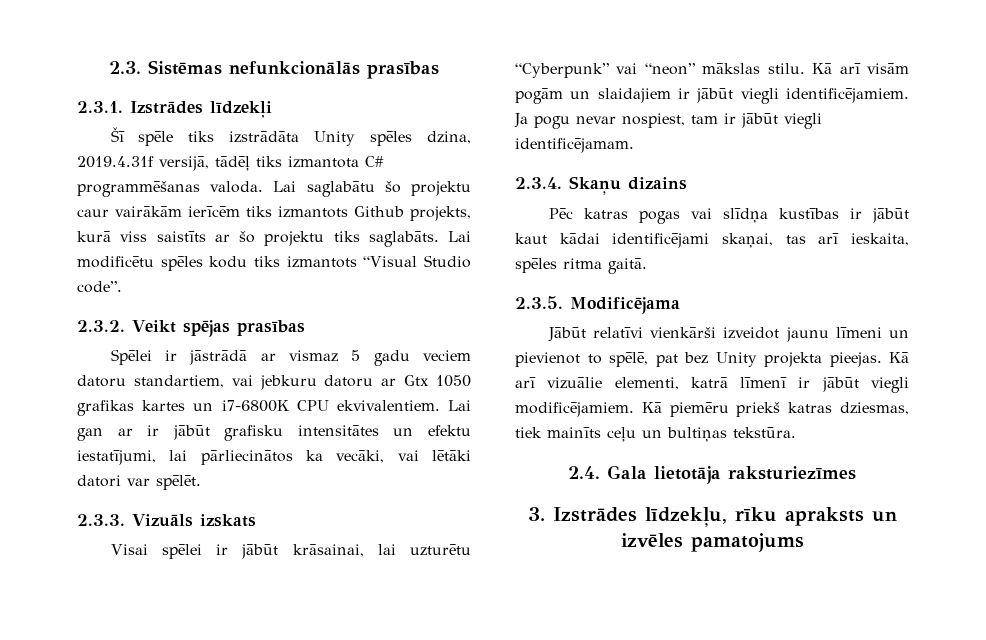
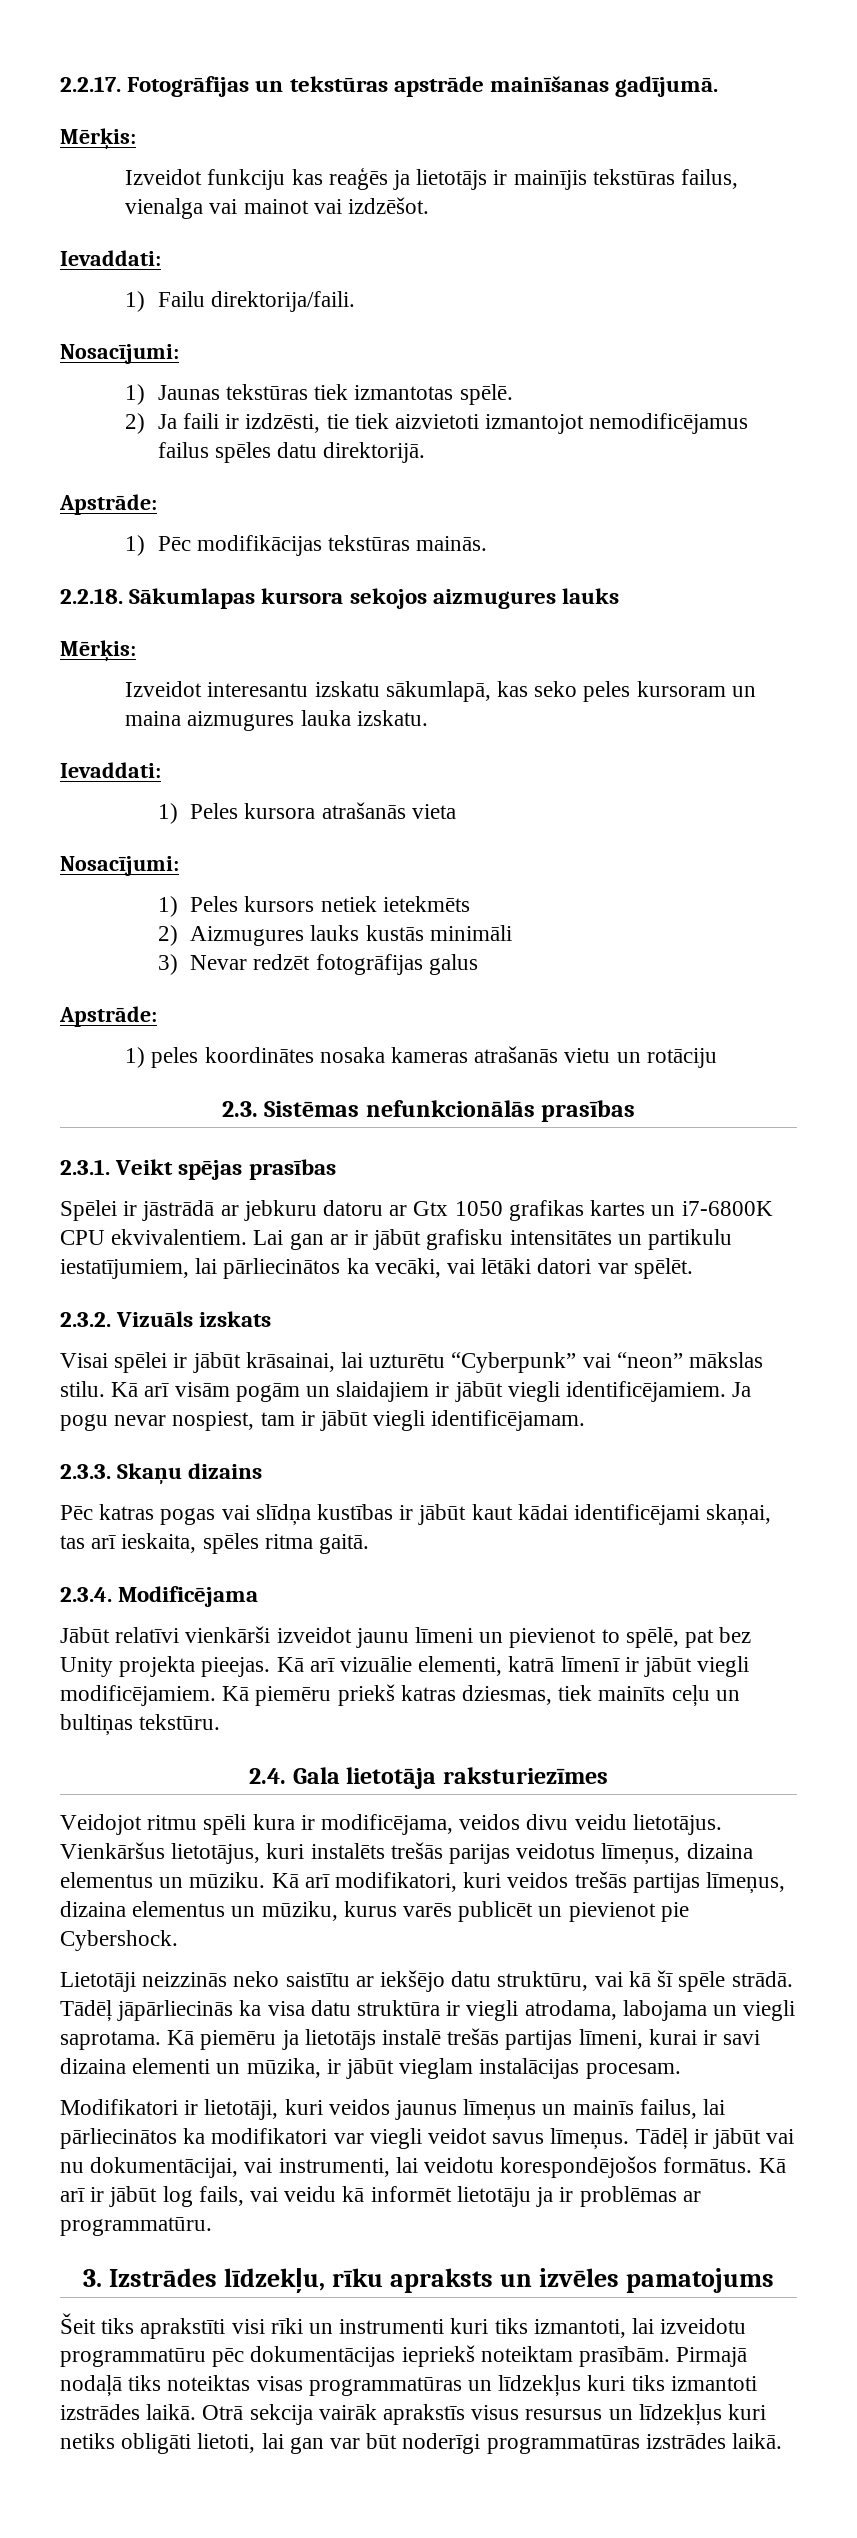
+ 2.2.17. Fotogrāfijas un tekstūras apstrāde mainīšanas gadījumā.
+ Mērķis:
+ Izveidot funkciju kas reaģēs ja lietotājs ir mainījis tekstūras failus, vienalga vai mainot vai izdzēšot.
+ Ievaddati:
+ 1) Failu direktorija/faili.
+ Nosacījumi:
+ 1) Jaunas tekstūras tiek izmantotas spēlē.
+ 2) Ja faili ir izdzēsti, tie tiek aizvietoti izmantojot nemodificējamus failus spēles datu direktorijā.
+ Apstrāde:
+ 1) Pēc modifikācijas tekstūras mainās.
+ 2.2.18. Sākumlapas kursora sekojos aizmugures lauks
+ Mērķis:
+ Izveidot interesantu izskatu sākumlapā, kas seko peles kursoram un maina aizmugures lauka izskatu.
+ Ievaddati:
+ 1) Peles kursora atrašanās vieta
+ Nosacījumi:
+ 1) Peles kursors netiek ietekmēts
+ 2) Aizmugures lauks kustās minimāli
+ 3) Nevar redzēt fotogrāfijas galus
+ Apstrāde:
+ 1) peles koordinātes nosaka kameras atrašanās vietu un rotāciju
- 2.3.1. Izstrādes līdzekļi
- Šī spēle tiks izstrādāta Unity spēles dzina, 2019.4.31f versijā, tādēļ tiks izmantota C# programmēšanas valoda. Lai saglabātu šo projektu caur vairākām ierīcēm tiks izmantots Github projekts, kurā viss saistīts ar šo projektu tiks saglabāts. Lai modificētu spēles kodu tiks izmantots “Visual Studio code”.
- 2.3.2. Veikt spējas prasības
+ 2.3.1. Veikt spējas prasības
- Spēlei ir jāstrādā ar vismaz 5 gadu veciem datoru standartiem, vai jebkuru datoru ar Gtx 1050 grafikas kartes un i7-6800K CPU ekvivalentiem.
+ Spēlei ir jāstrādā ar jebkuru datoru ar Gtx 1050 grafikas kartes un i7-6800K CPU ekvivalentiem.
- Lai gan ar ir jābūt grafisku intensitātes un efektu iestatījumi, lai pārliecinātos ka vecāki, vai lētāki datori var spēlēt.
+ Lai gan ar ir jābūt grafisku intensitātes un partikulu iestatījumiem, lai pārliecinātos ka vecāki, vai lētāki datori var spēlēt.
- 2.3.3. Vizuāls izskats
+ 2.3.2. Vizuāls izskats
- 2.3.4. Skaņu dizains
+ 2.3.3. Skaņu dizains
- 2.3.5. Modificējama
+ 2.3.4. Modificējama
- Kā piemēru priekš katras dziesmas, tiek mainīts ceļu un bultiņas tekstūra.
+ Kā piemēru priekš katras dziesmas, tiek mainīts ceļu un bultiņas tekstūru.
+ Veidojot ritmu spēli kura ir modificējama, veidos divu veidu lietotājus. Vienkāršus lietotājus, kuri instalēts trešās parijas veidotus līmeņus, dizaina elementus un mūziku. Kā arī modifikatori, kuri veidos trešās partijas līmeņus, dizaina elementus un mūziku, kurus varēs publicēt un pievienot pie Cybershock.
+ Lietotāji neizzinās neko saistītu ar iekšējo datu struktūru, vai kā šī spēle strādā. Tādēļ jāpārliecinās ka visa datu struktūra ir viegli atrodama, labojama un viegli saprotama. Kā piemēru ja lietotājs instalē trešās partijas līmeni, kurai ir savi dizaina elementi un mūzika, ir jābūt vieglam instalācijas procesam.
+ Modifikatori ir lietotāji, kuri veidos jaunus līmeņus un mainīs failus, lai pārliecinātos ka modifikatori var viegli veidot savus līmeņus. Tādēļ ir jābūt vai nu dokumentācijai, vai instrumenti, lai veidotu korespondējošos formātus. Kā arī ir jābūt log fails, vai veidu kā informēt lietotāju ja ir problēmas ar programmatūru.
+ Šeit tiks aprakstīti visi rīki un instrumenti kuri tiks izmantoti, lai izveidotu programmatūru pēc dokumentācijas iepriekš noteiktam prasībām. Pirmajā nodaļā tiks noteiktas visas programmatūras un līdzekļus kuri tiks izmantoti izstrādes laikā. Otrā sekcija vairāk aprakstīs visus resursus un līdzekļus kuri netiks obligāti lietoti, lai gan var būt noderīgi programmatūras izstrādes laikā.

